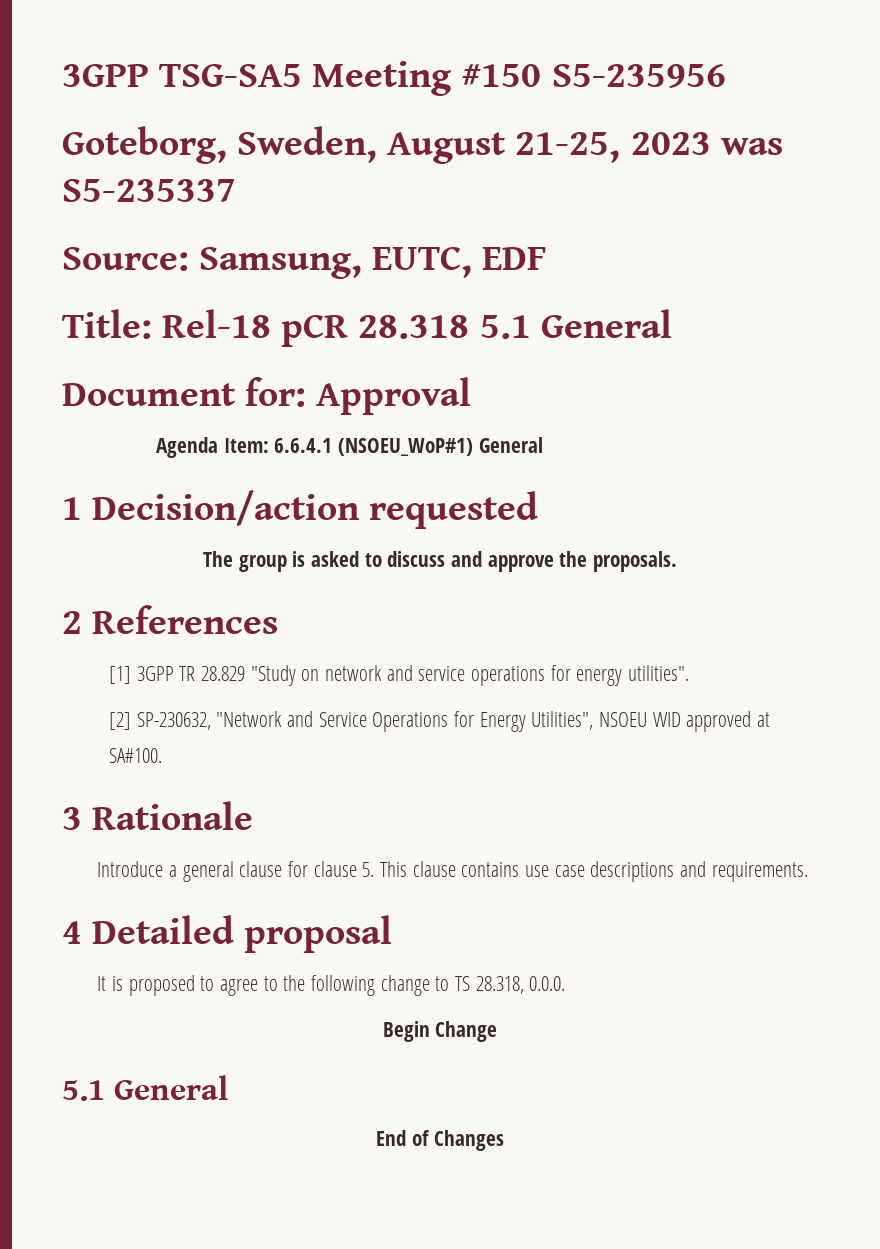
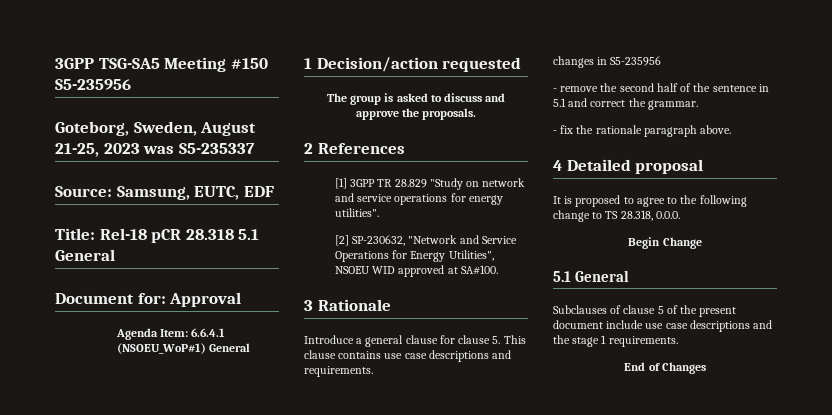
+ changes in S5-235956
+ - remove the second half of the sentence in 5.1 and correct the grammar.
+ - fix the rationale paragraph above.
+ Subclauses of clause 5 of the present document include use case descriptions and the stage 1 requirements.

